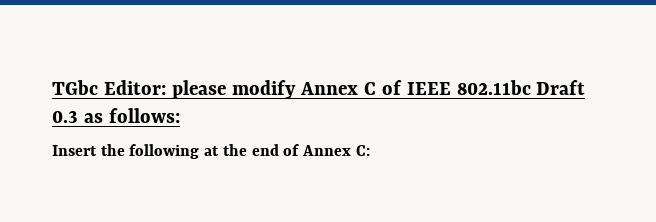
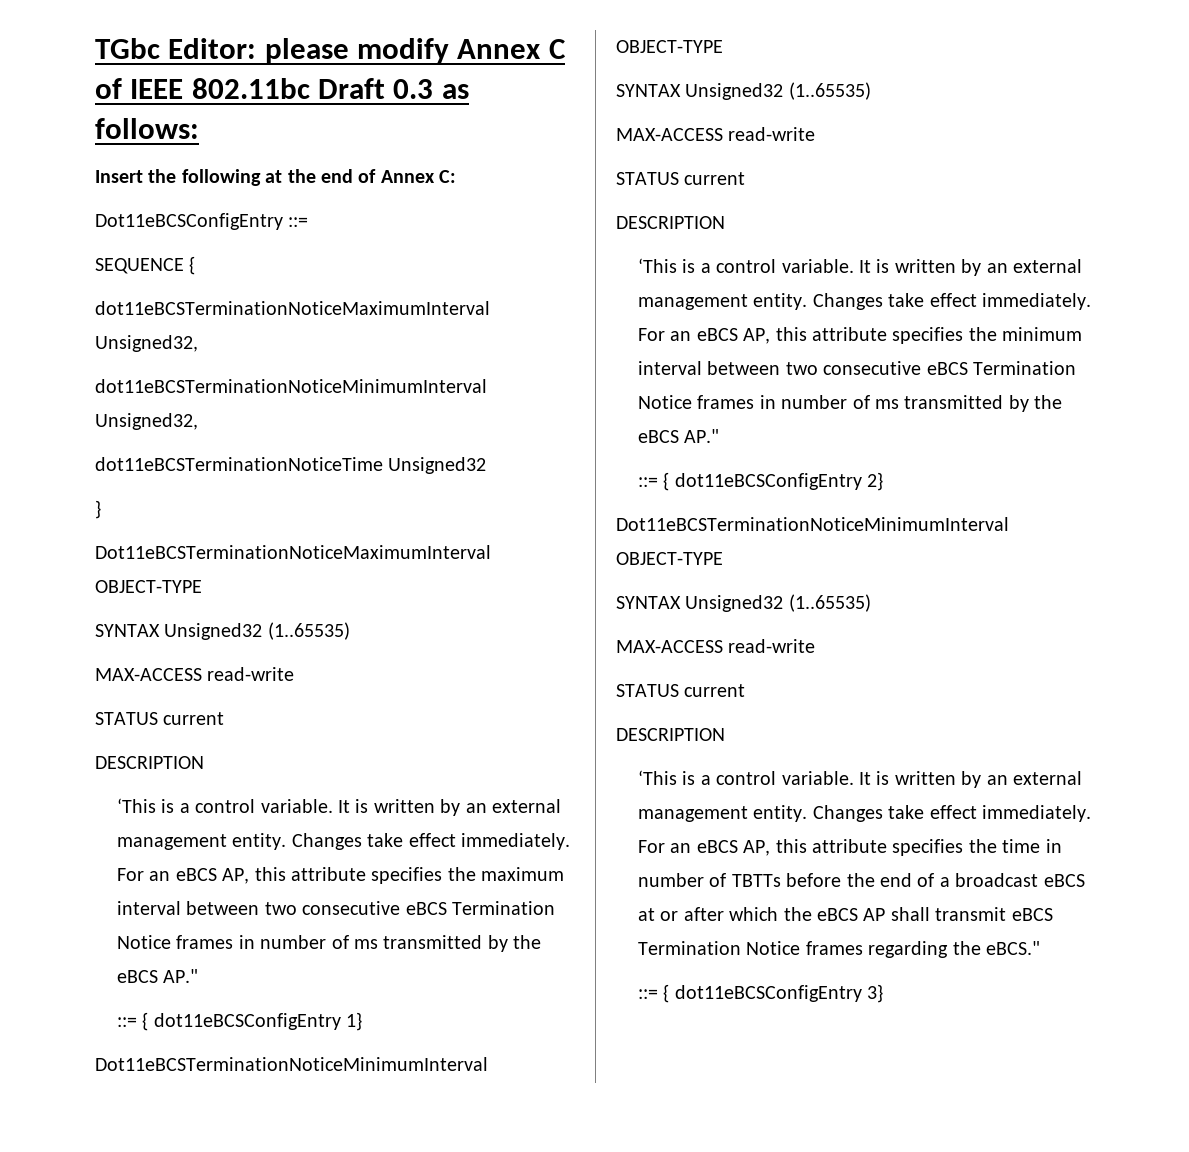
+ Dot11eBCSConfigEntry ::=
+ SEQUENCE {
+ dot11eBCSTerminationNoticeMaximumInterval Unsigned32,
+ dot11eBCSTerminationNoticeMinimumInterval Unsigned32,
+ dot11eBCSTerminationNoticeTime Unsigned32
+ }
+ Dot11eBCSTerminationNoticeMaximumInterval OBJECT-TYPE
+ SYNTAX Unsigned32 (1..65535)
+ MAX-ACCESS read-write
+ STATUS current
+ DESCRIPTION
+ ‘This is a control variable. It is written by an external management entity. Changes take effect immediately. For an eBCS AP, this attribute specifies the maximum interval between two consecutive eBCS Termination Notice frames in number of ms transmitted by the eBCS AP."
+ ::= { dot11eBCSConfigEntry 1}
+ Dot11eBCSTerminationNoticeMinimumInterval OBJECT-TYPE
+ SYNTAX Unsigned32 (1..65535)
+ MAX-ACCESS read-write
+ STATUS current
+ DESCRIPTION
+ ‘This is a control variable. It is written by an external management entity. Changes take effect immediately. For an eBCS AP, this attribute specifies the minimum interval between two consecutive eBCS Termination Notice frames in number of ms transmitted by the eBCS AP."
+ ::= { dot11eBCSConfigEntry 2}
+ Dot11eBCSTerminationNoticeMinimumInterval OBJECT-TYPE
+ SYNTAX Unsigned32 (1..65535)
+ MAX-ACCESS read-write
+ STATUS current
+ DESCRIPTION
+ ‘This is a control variable. It is written by an external management entity. Changes take effect immediately. For an eBCS AP, this attribute specifies the time in number of TBTTs before the end of a broadcast eBCS at or after which the eBCS AP shall transmit eBCS Termination Notice frames regarding the eBCS."
+ ::= { dot11eBCSConfigEntry 3}

